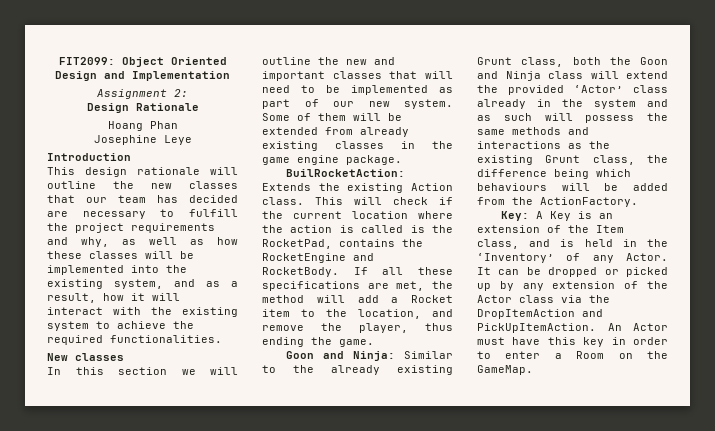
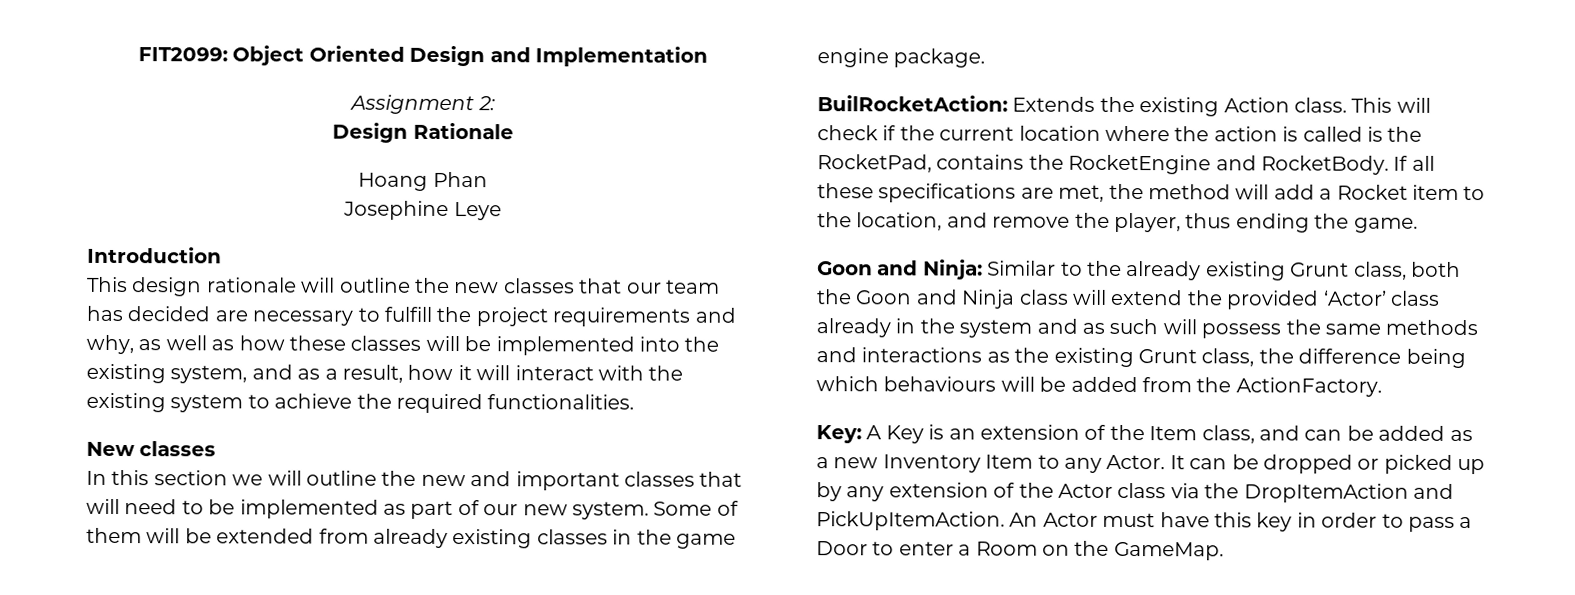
- Key: A Key is an extension of the Item class, and is held in the ‘Inventory’ of any Actor.
+ Key: A Key is an extension of the Item class, and can be added as a new Inventory Item to any Actor.
- An Actor must have this key in order to enter a Room on the GameMap.
+ An Actor must have this key in order to pass a Door to enter a Room on the GameMap.

